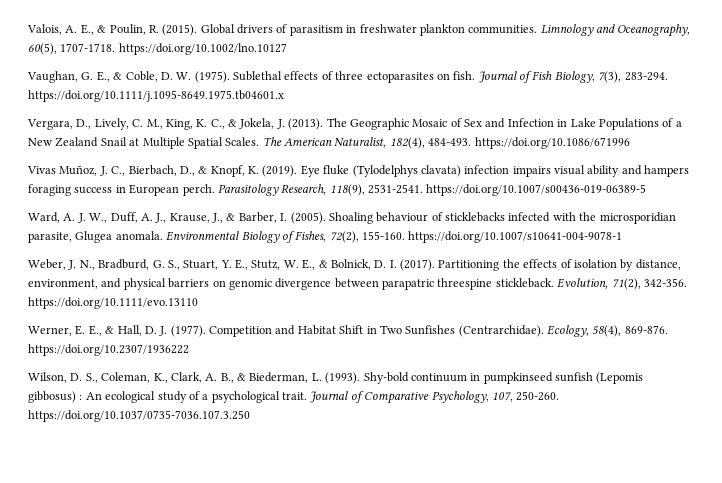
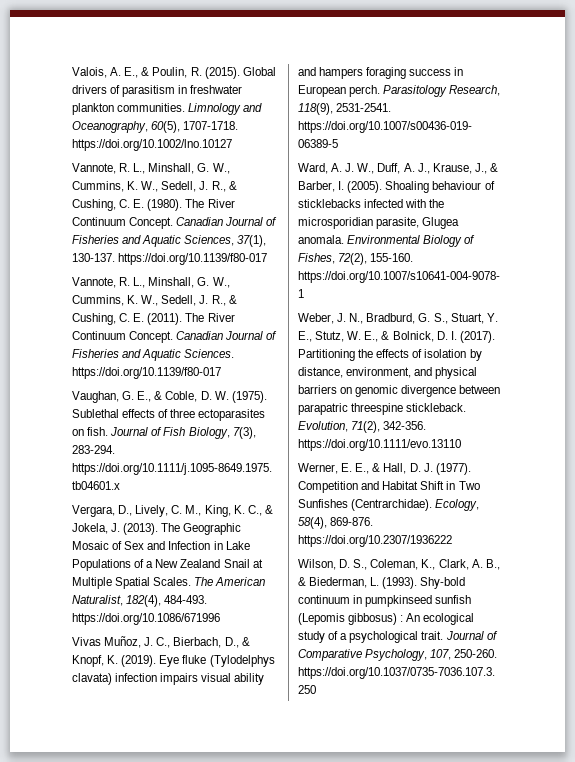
+ Vannote, R. L., Minshall, G. W., Cummins, K. W., Sedell, J. R., & Cushing, C. E. (1980). The River Continuum Concept. Canadian Journal of Fisheries and Aquatic Sciences, 37(1), 130‑137. https://doi.org/10.1139/f80-017
+ Vannote, R. L., Minshall, G. W., Cummins, K. W., Sedell, J. R., & Cushing, C. E. (2011). The River Continuum Concept. Canadian Journal of Fisheries and Aquatic Sciences. https://doi.org/10.1139/f80-017

